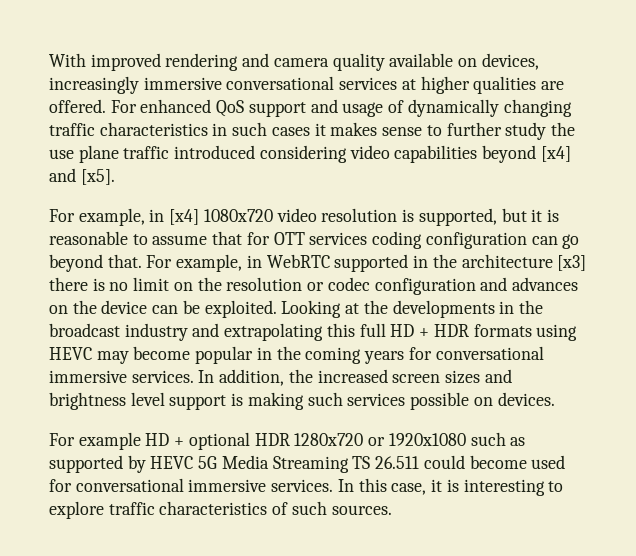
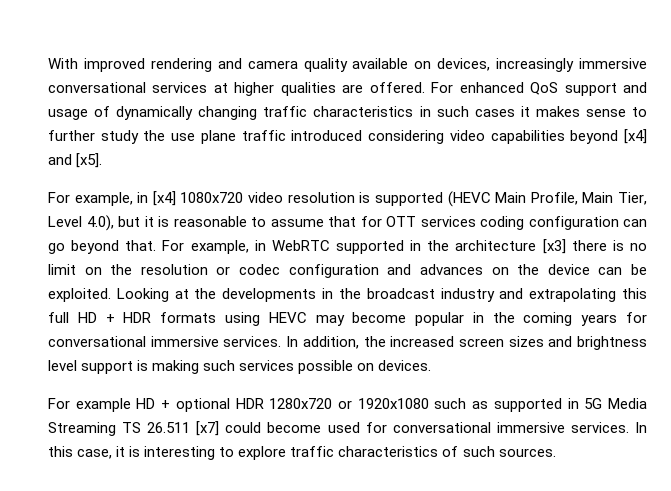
- For example, in [x4] 1080x720 video resolution is supported, but it is reasonable to assume that for OTT services coding configuration can go beyond that.
+ For example, in [x4] 1080x720 video resolution is supported (HEVC Main Profile, Main Tier, Level 4.0), but it is reasonable to assume that for OTT services coding configuration can go beyond that.
- For example HD + optional HDR 1280x720 or 1920x1080 such as supported by HEVC 5G Media Streaming TS 26.511 could become used for conversational immersive services.
+ For example HD + optional HDR 1280x720 or 1920x1080 such as supported in 5G Media Streaming TS 26.511 [x7] could become used for conversational immersive services.

